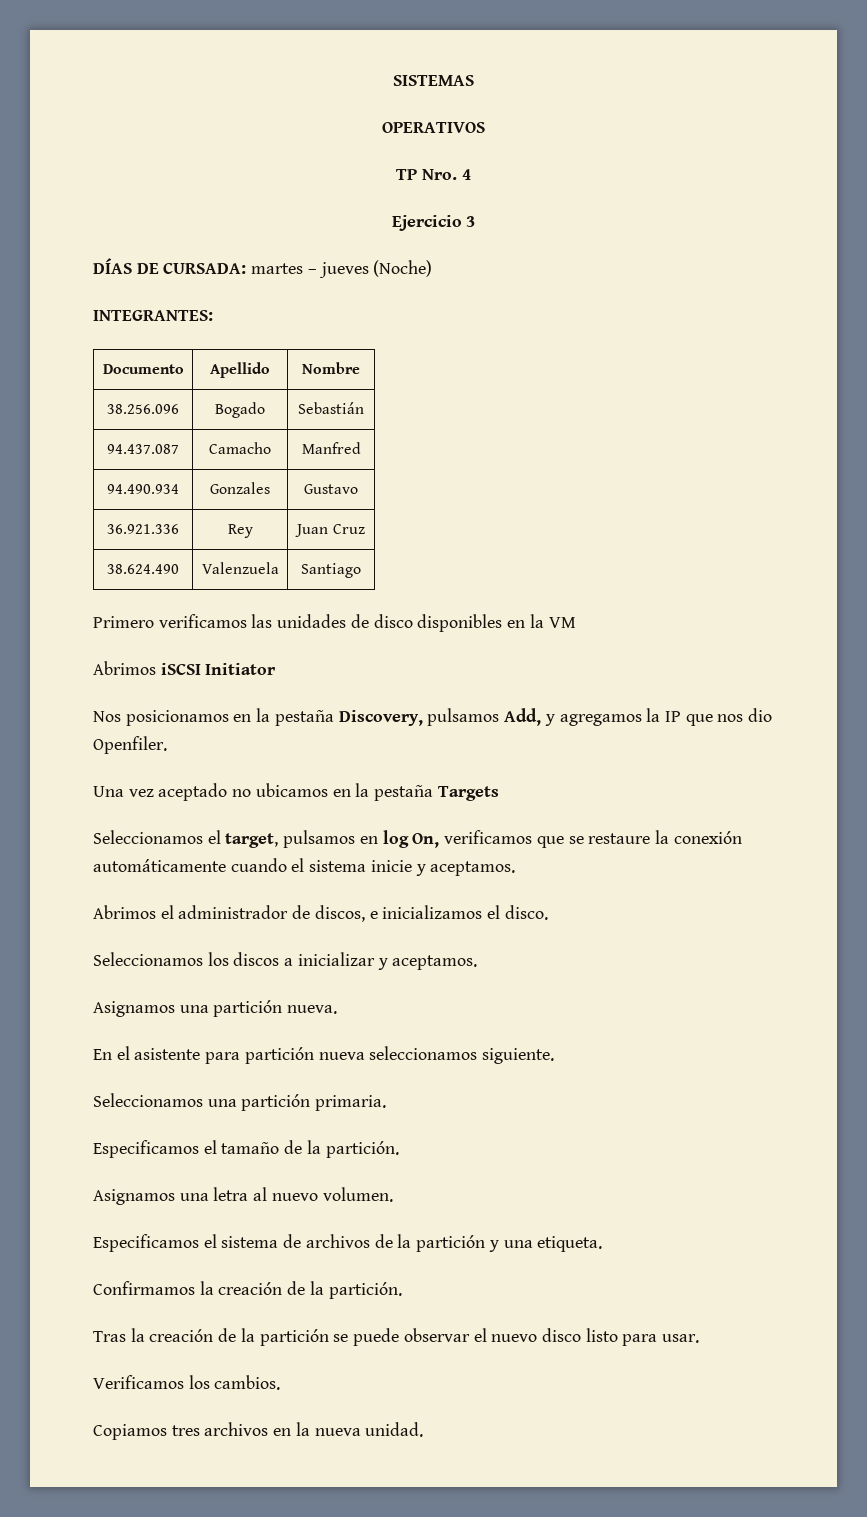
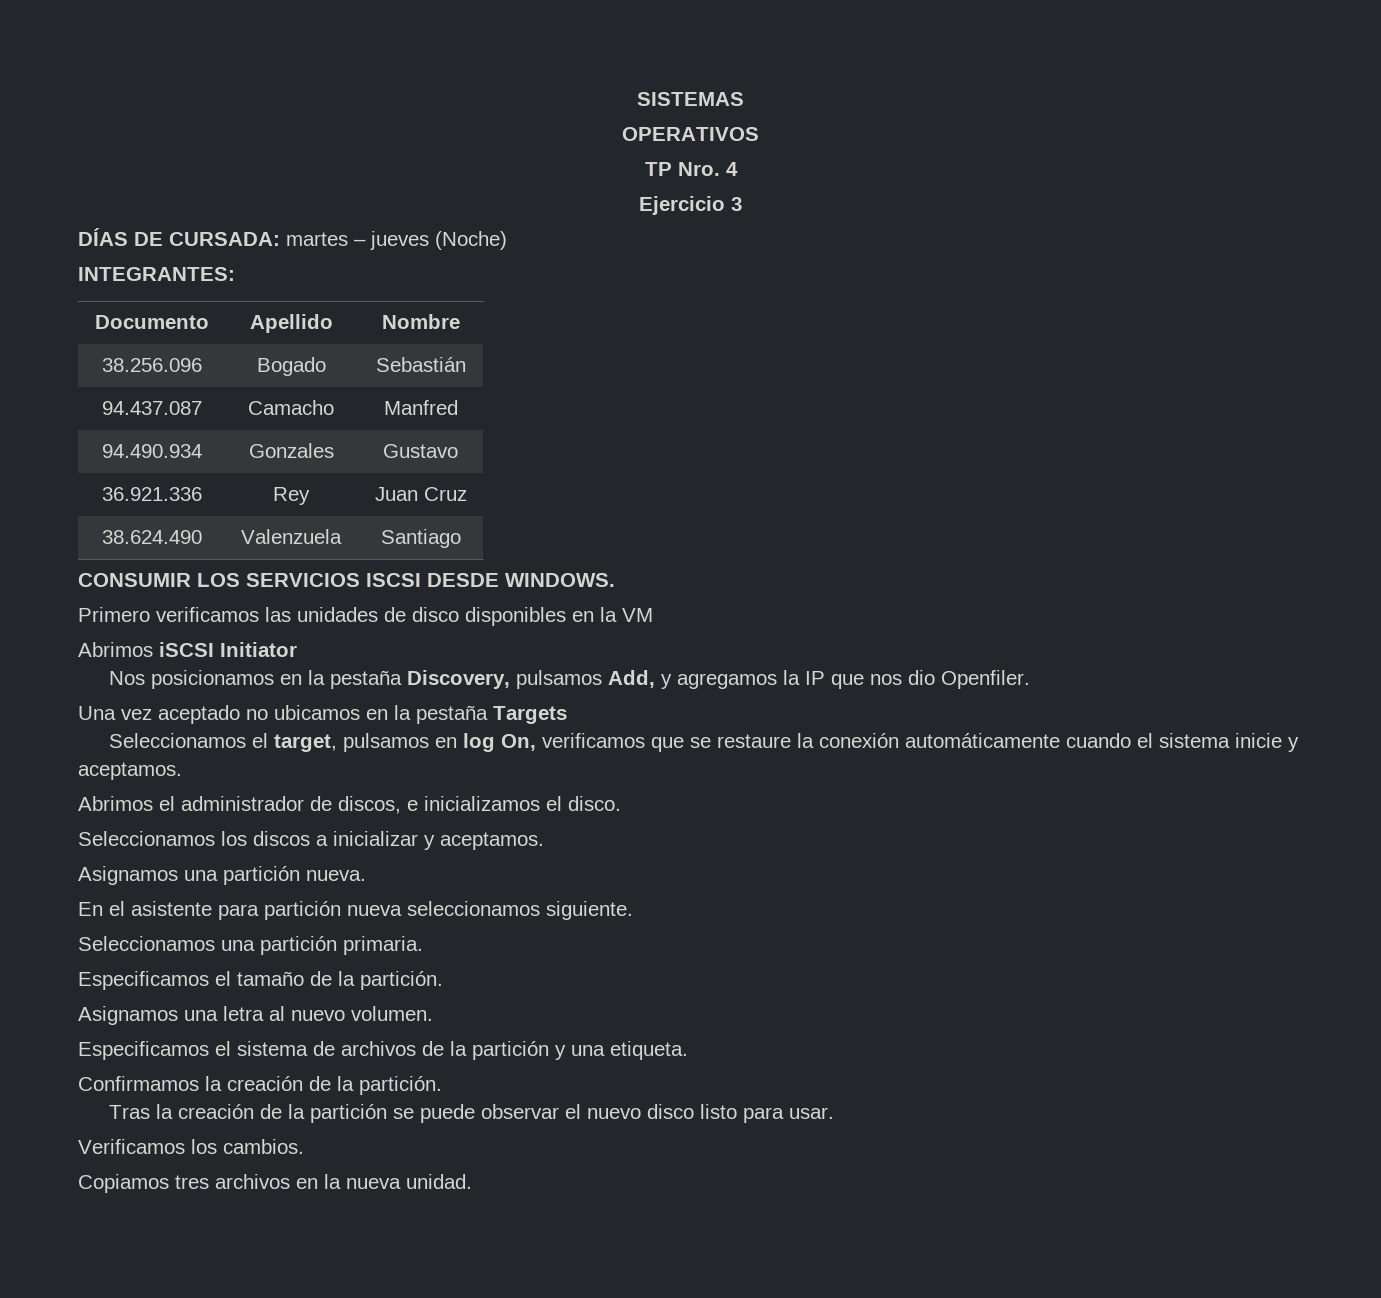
+ CONSUMIR LOS SERVICIOS ISCSI DESDE WINDOWS.

